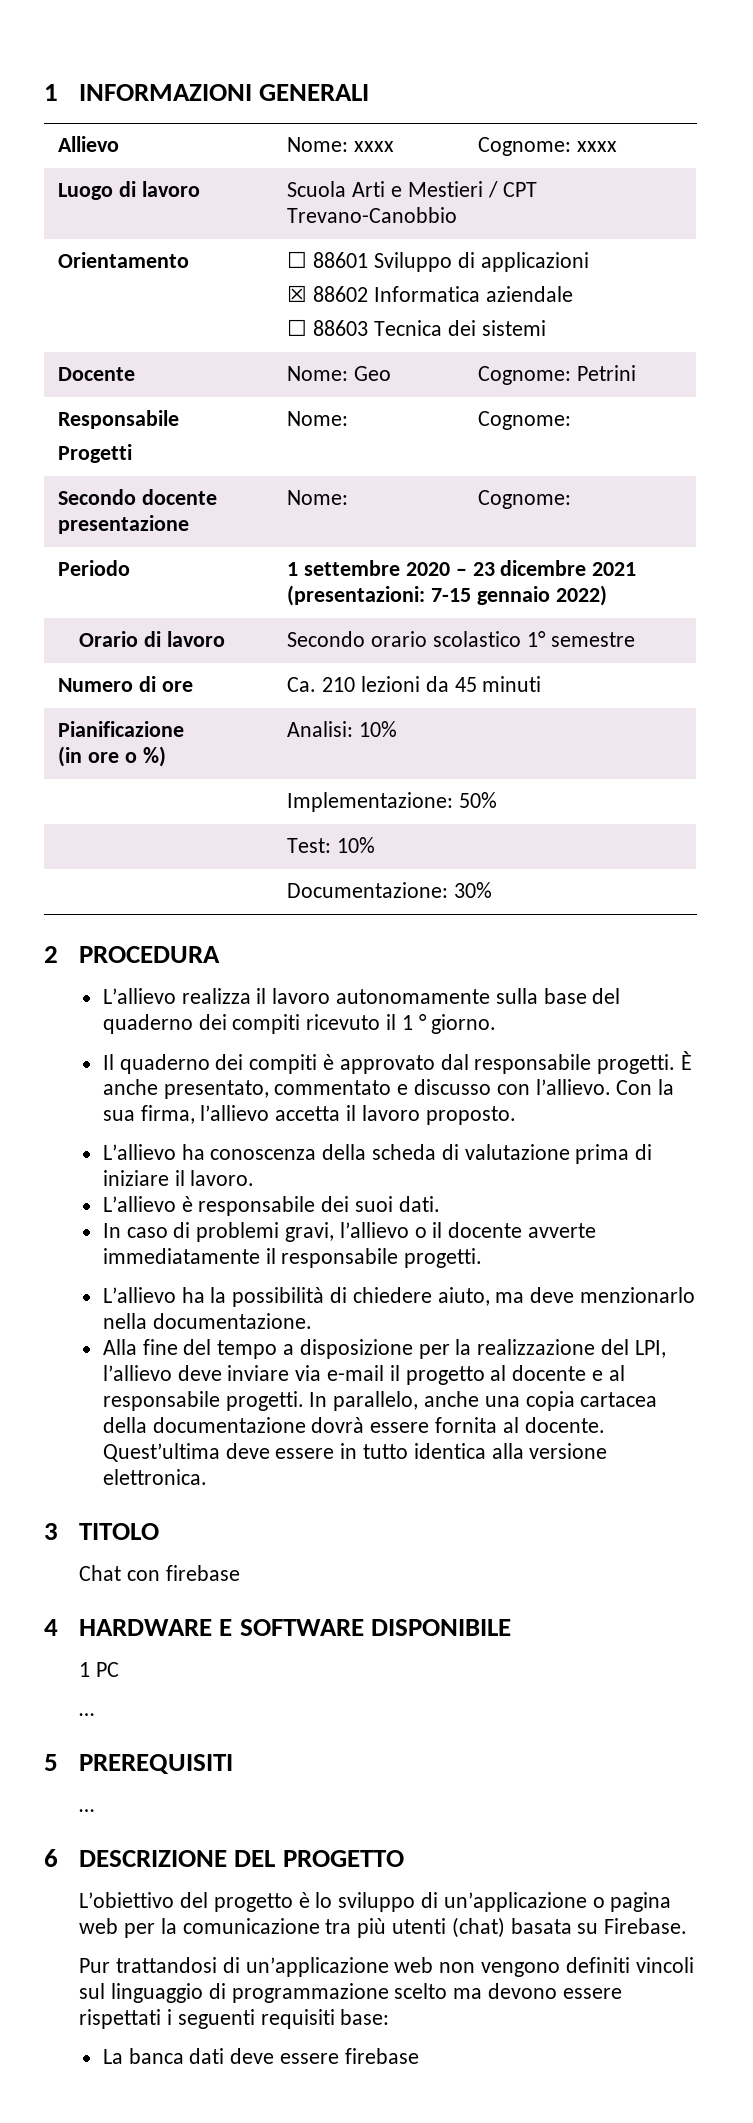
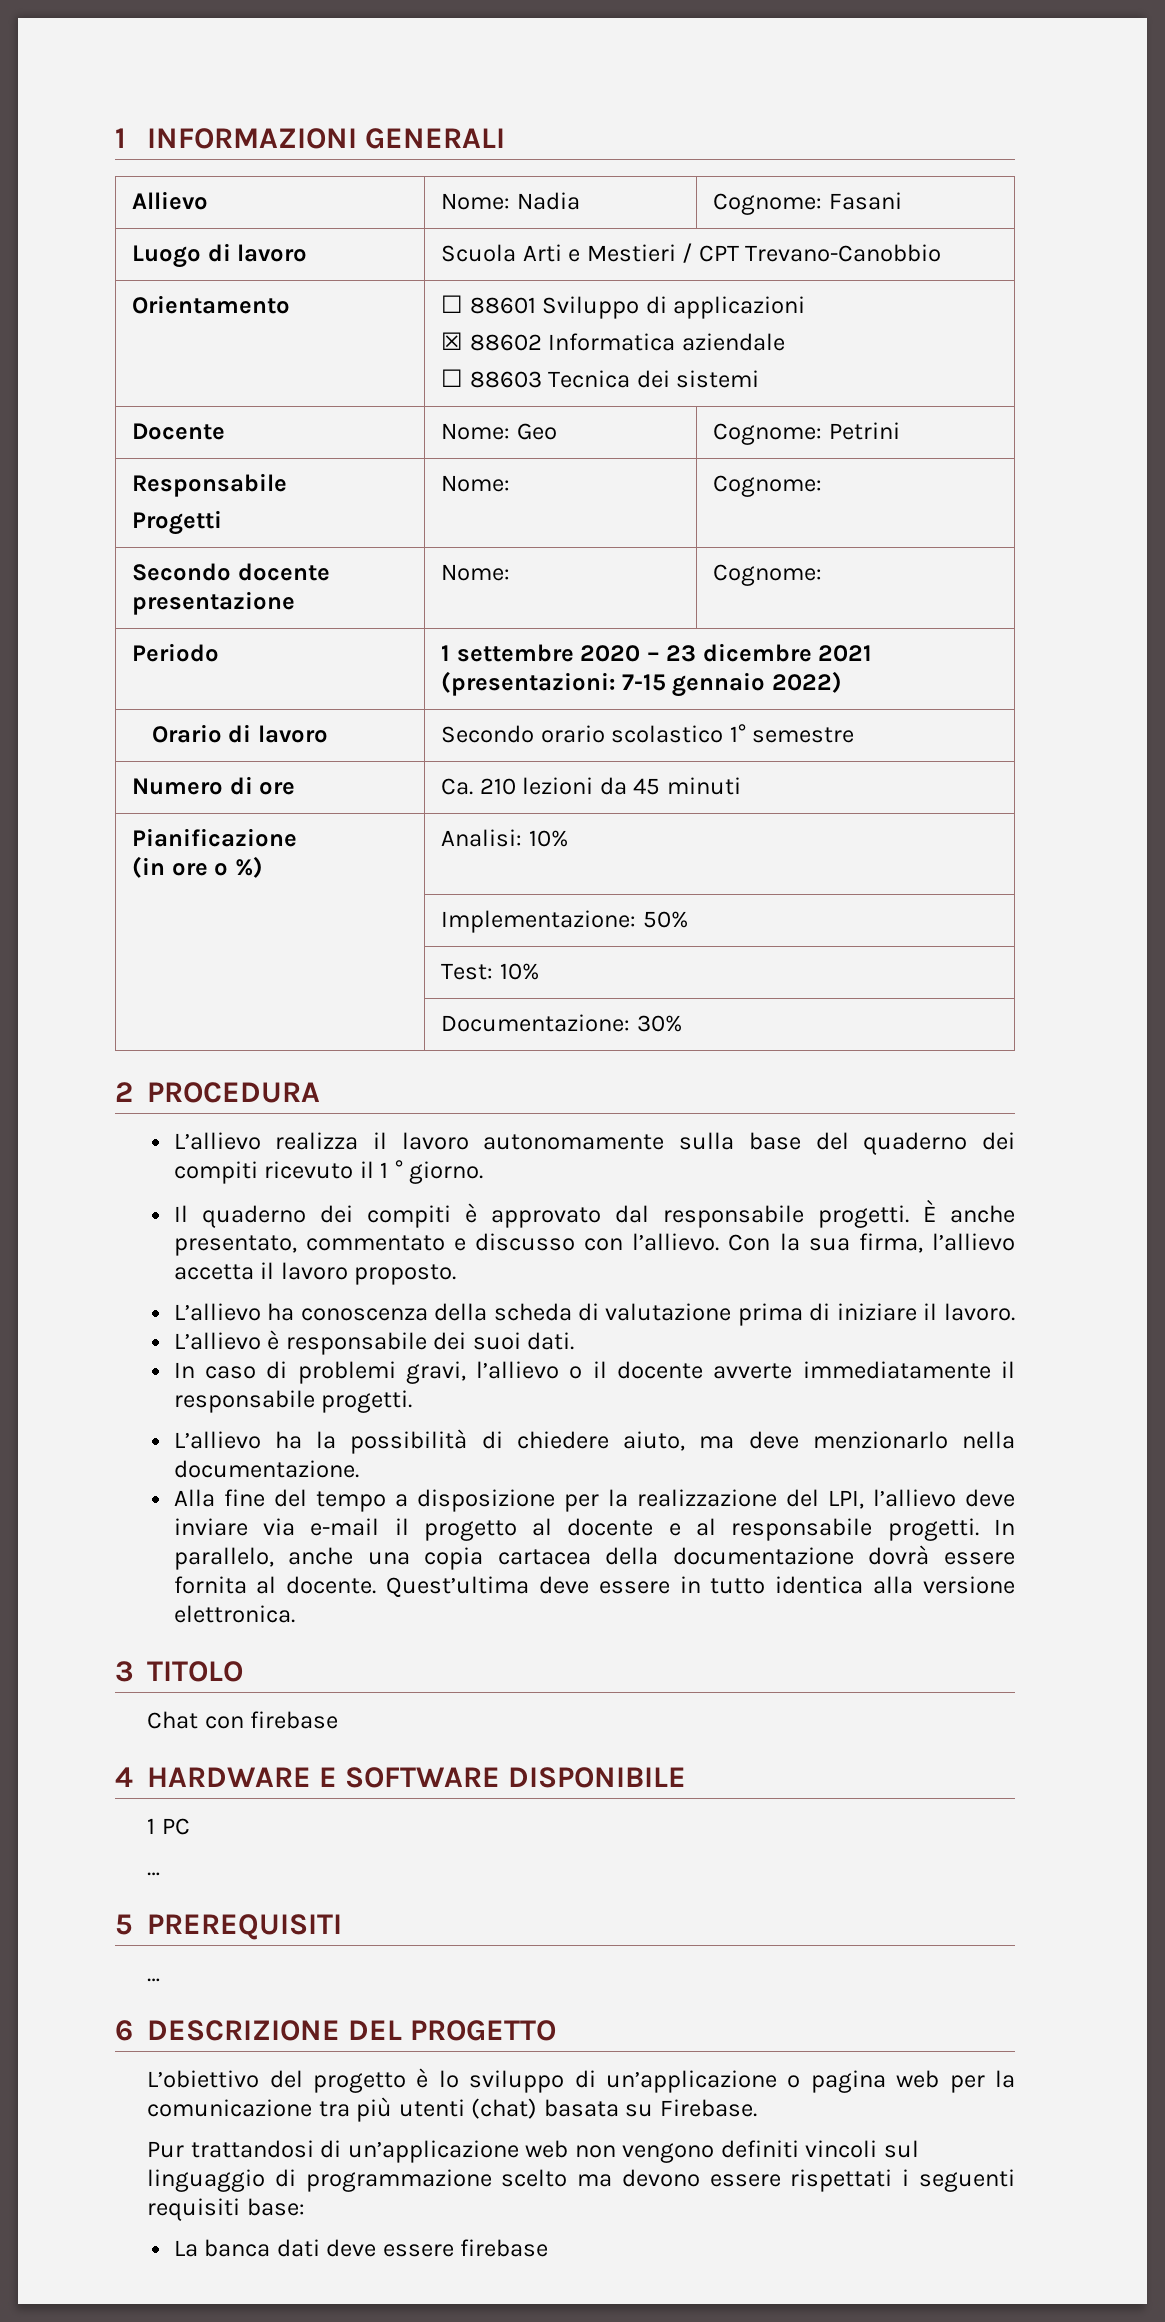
- Allievo | Nome: xxxx | Cognome: xxxx
+ Allievo | Nome: Nadia | Cognome: Fasani

